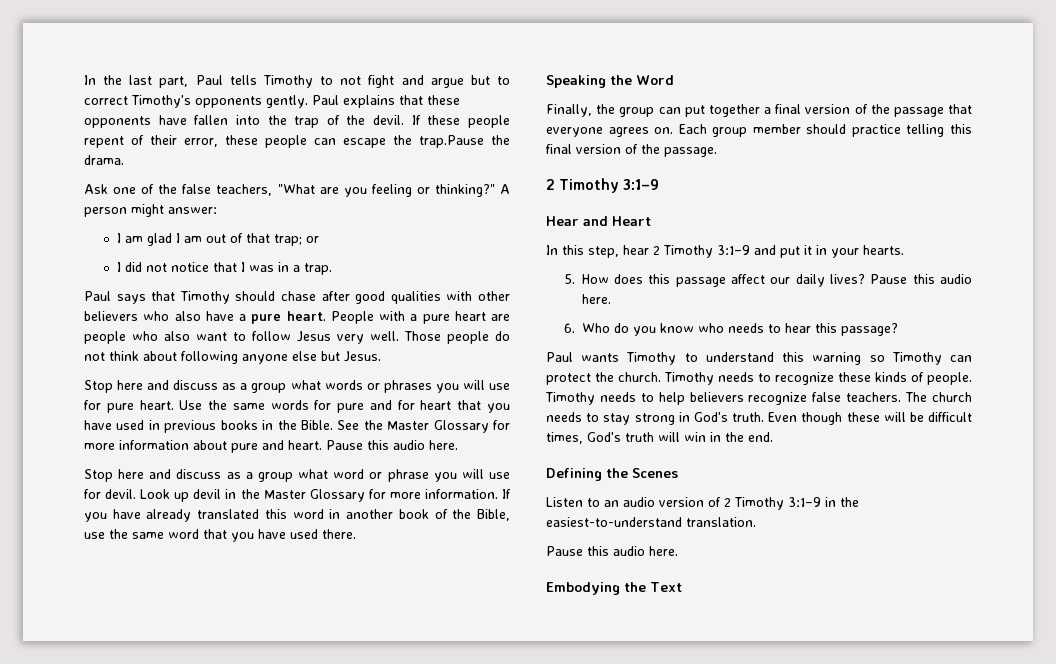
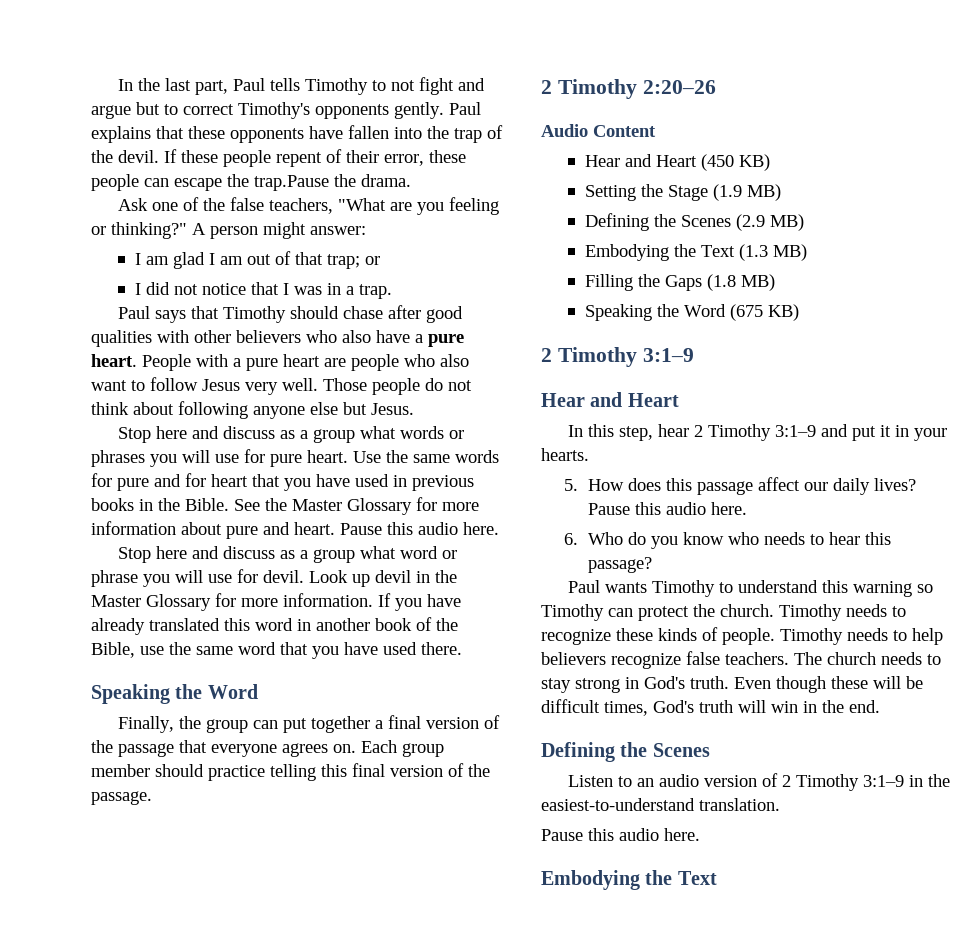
+ 2 Timothy 2:20–26
+ Audio Content
+ Hear and Heart (450 KB)
+ Setting the Stage (1.9 MB)
+ Defining the Scenes (2.9 MB)
+ Embodying the Text (1.3 MB)
+ Filling the Gaps (1.8 MB)
+ Speaking the Word (675 KB)

